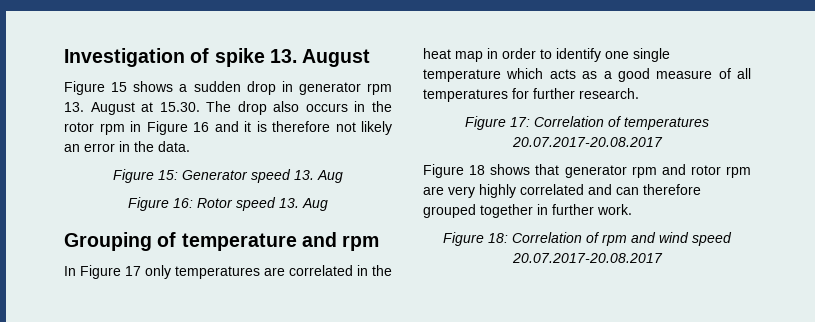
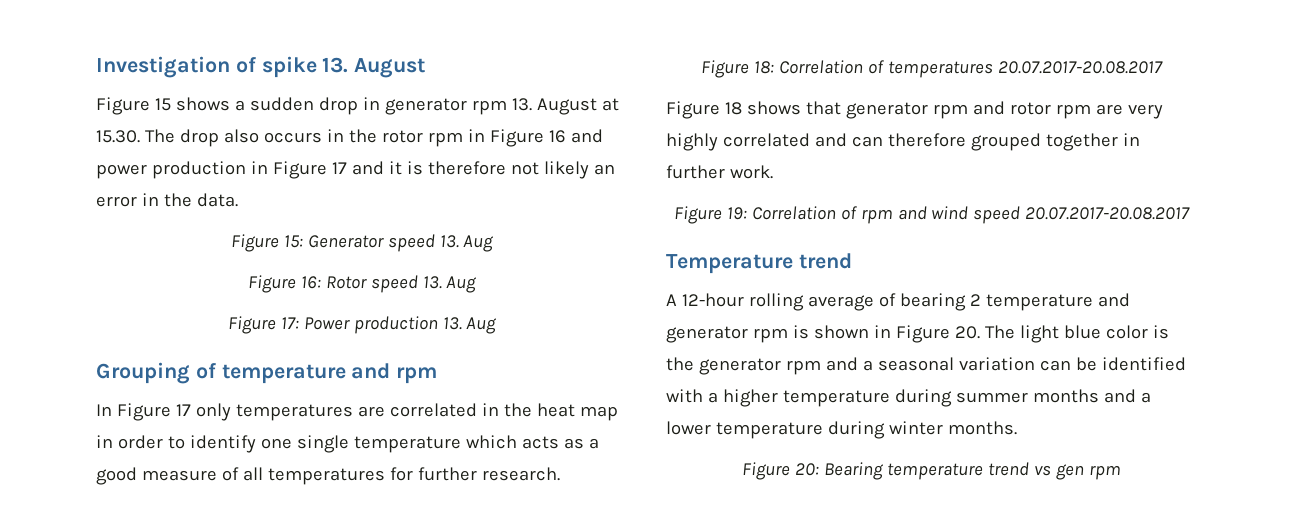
- Figure 15 shows a sudden drop in generator rpm 13. August at 15.30. The drop also occurs in the rotor rpm in Figure 16 and it is therefore not likely an error in the data.
+ Figure 15 shows a sudden drop in generator rpm 13. August at 15.30. The drop also occurs in the rotor rpm in Figure 16 and power production in Figure 17 and it is therefore not likely an error in the data.
+ Figure 17: Power production 13. Aug
- Figure 17: Correlation of temperatures 20.07.2017-20.08.2017
+ Figure 18: Correlation of temperatures 20.07.2017-20.08.2017
- Figure 18: Correlation of rpm and wind speed 20.07.2017-20.08.2017
+ Figure 19: Correlation of rpm and wind speed 20.07.2017-20.08.2017
+ Temperature trend
+ A 12-hour rolling average of bearing 2 temperature and generator rpm is shown in Figure 20. The light blue color is the generator rpm and a seasonal variation can be identified with a higher temperature during summer months and a lower temperature during winter months.
+ Figure 20: Bearing temperature trend vs gen rpm

